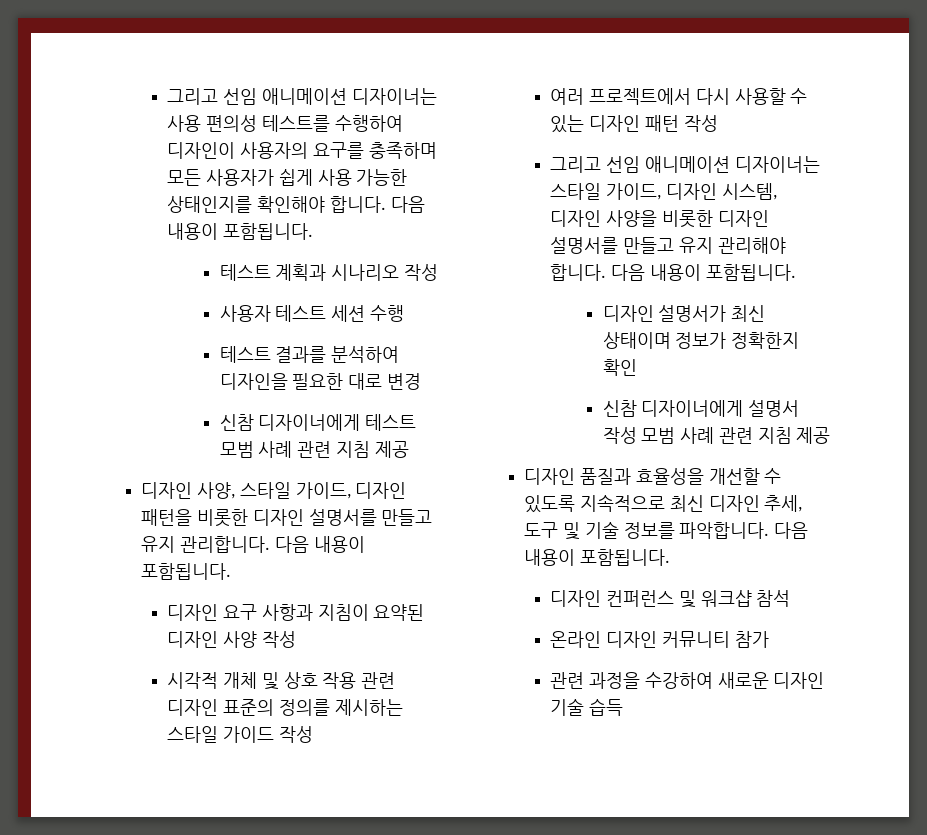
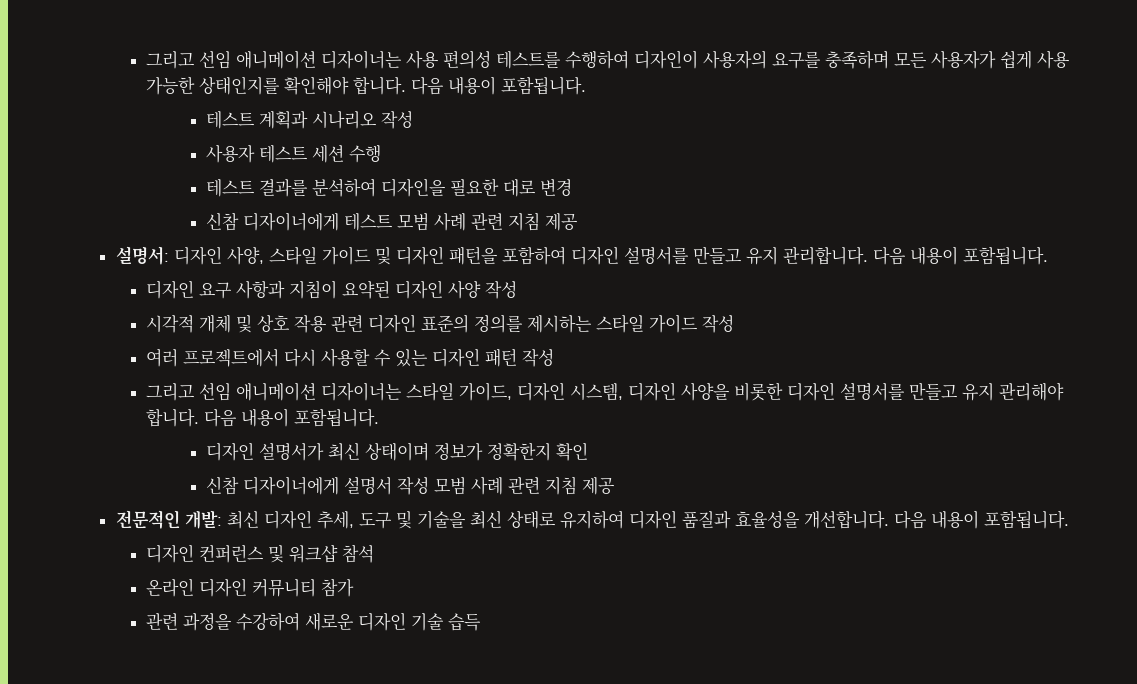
- 디자인 사양, 스타일 가이드, 디자인 패턴을 비롯한 디자인 설명서를 만들고 유지 관리합니다.
+ 설명서: 디자인 사양, 스타일 가이드 및 디자인 패턴을 포함하여 디자인 설명서를 만들고 유지 관리합니다.
- 디자인 품질과 효율성을 개선할 수 있도록 지속적으로 최신 디자인 추세, 도구 및 기술 정보를 파악합니다.
+ 전문적인 개발: 최신 디자인 추세, 도구 및 기술을 최신 상태로 유지하여 디자인 품질과 효율성을 개선합니다.

